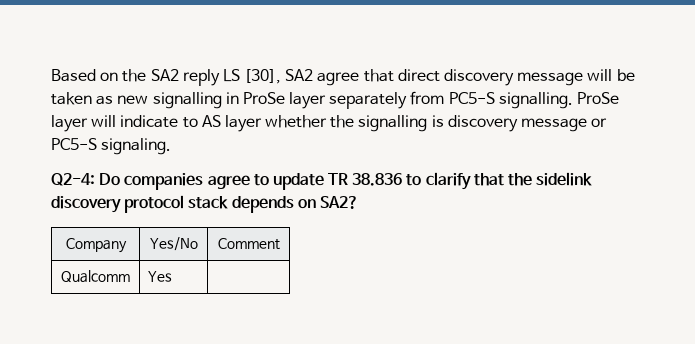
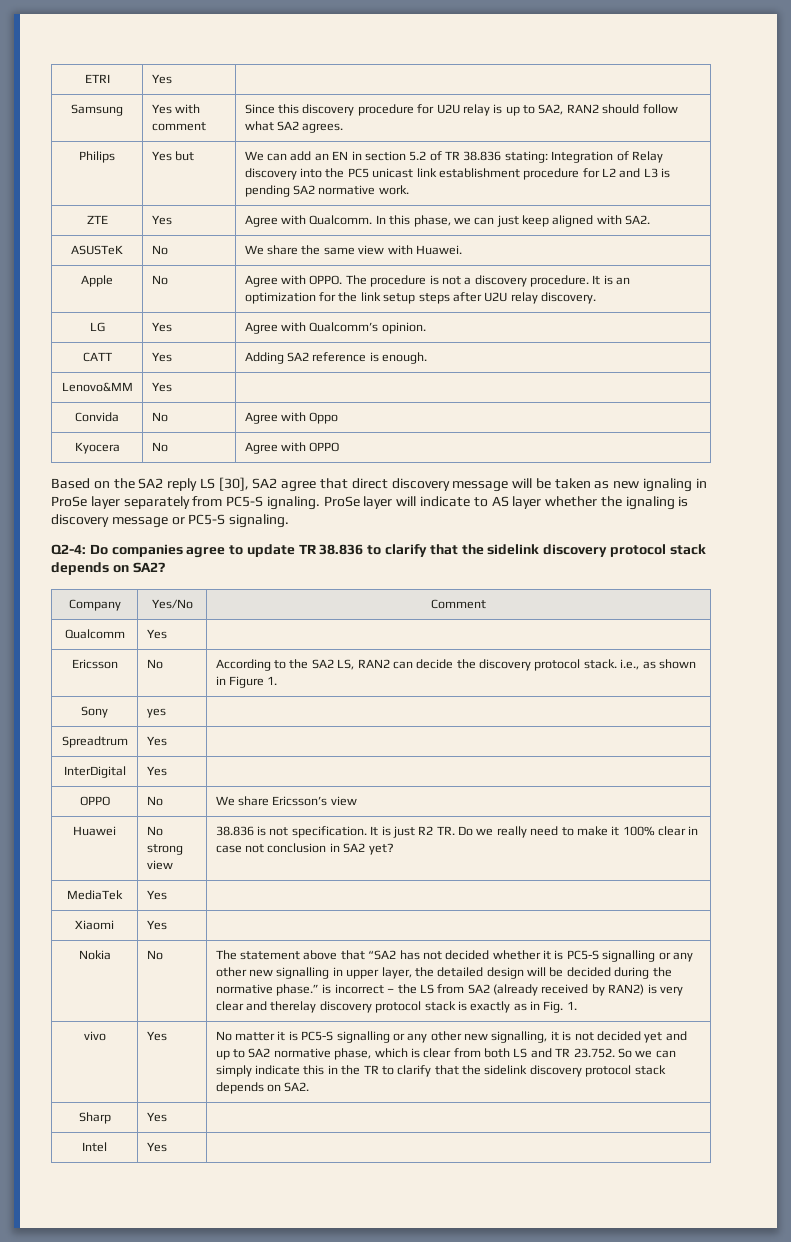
+ ETRI | Yes |
+ Samsung | Yes with comment | Since this discovery procedure for U2U relay is up to SA2, RAN2 should follow what SA2 agrees.
+ Philips | Yes but | We can add an EN in section 5.2 of TR 38.836 stating: Integration of Relay discovery into the PC5 unicast link establishment procedure for L2 and L3 is pending SA2 normative work.
+ ZTE | Yes | Agree with Qualcomm. In this phase, we can just keep aligned with SA2.
+ ASUSTeK | No | We share the same view with Huawei.
+ Apple | No | Agree with OPPO. The procedure is not a discovery procedure. It is an optimization for the link setup steps after U2U relay discovery.
+ LG | Yes | Agree with Qualcomm’s opinion.
+ CATT | Yes | Adding SA2 reference is enough.
+ Lenovo&MM | Yes |
+ Convida | No | Agree with Oppo
+ Kyocera | No | Agree with OPPO
- Based on the SA2 reply LS [30], SA2 agree that direct discovery message will be taken as new signalling in ProSe layer separately from PC5-S signalling.
+ Based on the SA2 reply LS [30], SA2 agree that direct discovery message will be taken as new ignaling in ProSe layer separately from PC5-S ignaling.
- ProSe layer will indicate to AS layer whether the signalling is discovery message or PC5-S signaling.
+ ProSe layer will indicate to AS layer whether the ignaling is discovery message or PC5-S signaling.
+ Ericsson | No | According to the SA2 LS, RAN2 can decide the discovery protocol stack. i.e., as shown in Figure 1.
+ Sony | yes |
+ Spreadtrum | Yes |
+ InterDigital | Yes |
+ OPPO | No | We share Ericsson’s view
+ Huawei | No strong view | 38.836 is not specification. It is just R2 TR. Do we really need to make it 100% clear in case not conclusion in SA2 yet?
+ MediaTek | Yes |
+ Xiaomi | Yes |
+ Nokia | No | The statement above that “SA2 has not decided whether it is PC5-S signalling or any other new signalling in upper layer, the detailed design will be decided during the normative phase.” is incorrect – the LS from SA2 (already received by RAN2) is very clear and therelay discovery protocol stack is exactly as in Fig. 1.
+ vivo | Yes | No matter it is PC5-S signalling or any other new signalling, it is not decided yet and up to SA2 normative phase, which is clear from both LS and TR 23.752. So we can simply indicate this in the TR to clarify that the sidelink discovery protocol stack depends on SA2.
+ Sharp | Yes |
+ Intel | Yes |

